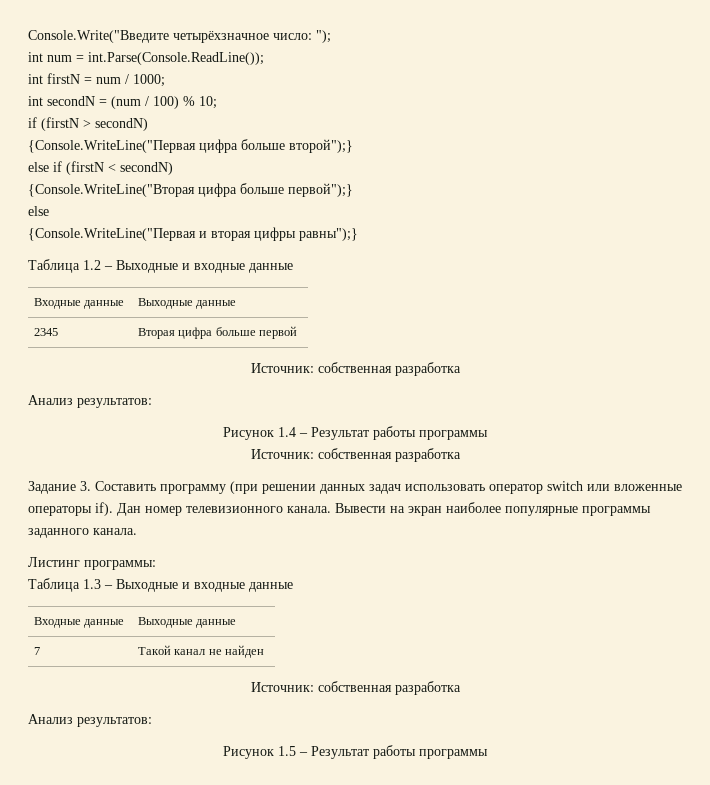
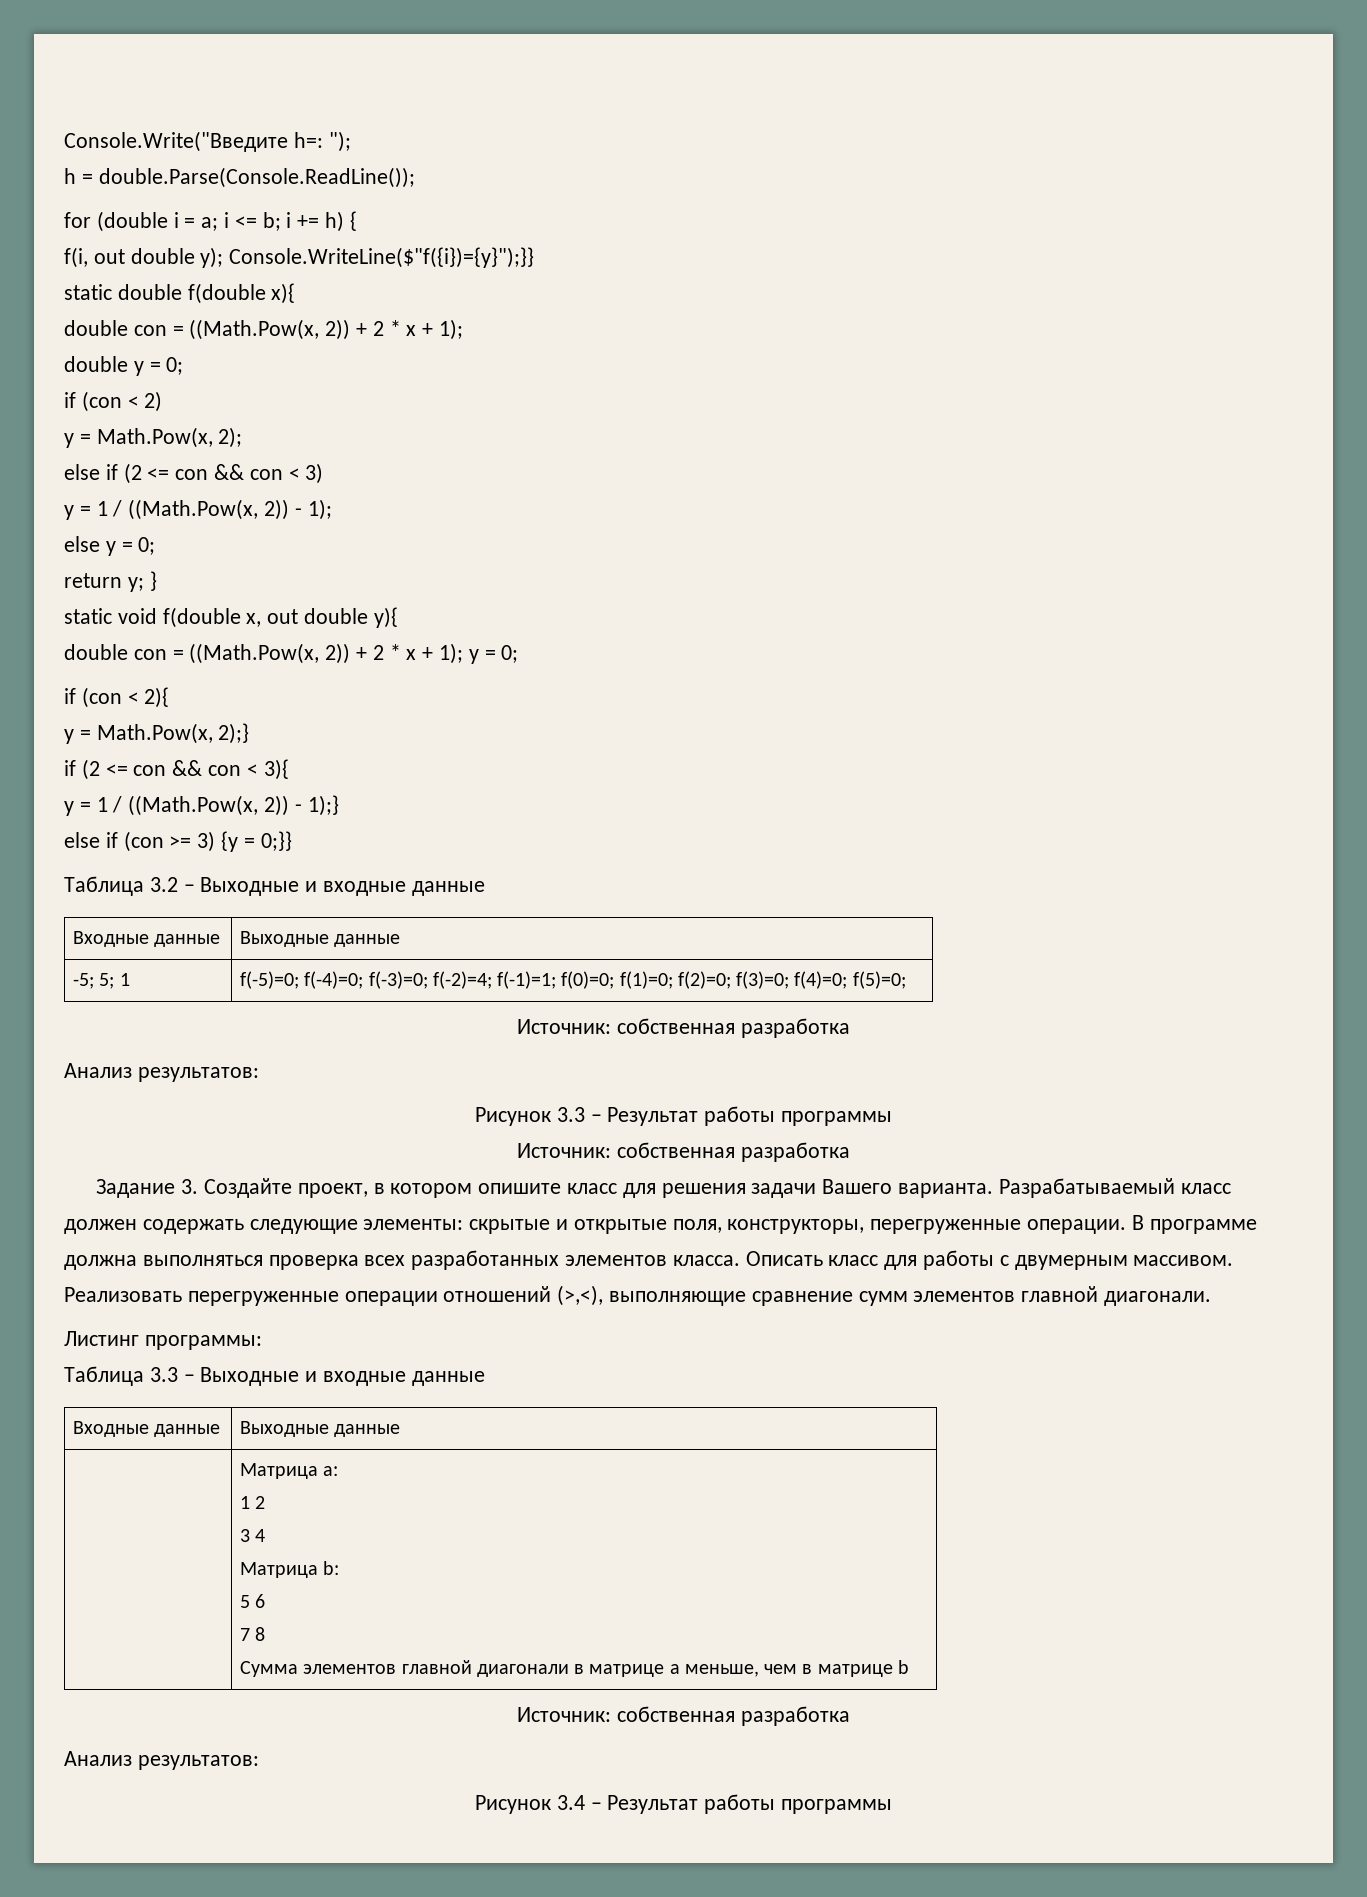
- Console.Write("Введите четырёхзначное число: ");
+ Console.Write("Введите h=: ");
- int num = int.Parse(Console.ReadLine());
- int firstN = num / 1000;
- int secondN = (num / 100) % 10;
- if (firstN > secondN)
- {Console.WriteLine("Первая цифра больше второй");}
- else if (firstN < secondN)
- {Console.WriteLine("Вторая цифра больше первой");}
- else
- {Console.WriteLine("Первая и вторая цифры равны");}
- Таблица 1.2 – Выходные и входные данные
+ h = double.Parse(Console.ReadLine());
+ for (double i = a; i <= b; i += h) {
+ f(i, out double y); Console.WriteLine($"f({i})={y}");}}
+ static double f(double x){
+ double con = ((Math.Pow(x, 2)) + 2 * x + 1);
+ double y = 0;
+ if (con < 2)
+ y = Math.Pow(x, 2);
+ else if (2 <= con && con < 3)
+ y = 1 / ((Math.Pow(x, 2)) - 1);
+ else y = 0;
+ return y; }
+ static void f(double x, out double y){
+ double con = ((Math.Pow(x, 2)) + 2 * x + 1); y = 0;
+ if (con < 2){
+ y = Math.Pow(x, 2);}
+ if (2 <= con && con < 3){
+ y = 1 / ((Math.Pow(x, 2)) - 1);}
+ else if (con >= 3) {y = 0;}}
+ Таблица 3.2 – Выходные и входные данные
  Входные данные | Выходные данные
- 2345 | Вторая цифра больше первой
+ -5; 5; 1 | f(-5)=0; f(-4)=0; f(-3)=0; f(-2)=4; f(-1)=1; f(0)=0; f(1)=0; f(2)=0; f(3)=0; f(4)=0; f(5)=0;
  Источник: собственная разработка
  Анализ результатов:
- Рисунок 1.4 – Результат работы программы
+ Рисунок 3.3 – Результат работы программы
- Задание 3. Составить программу (при решении данных задач использовать оператор switch или вложенные операторы if). Дан номер телевизионного канала. Вывести на экран наиболее популярные программы заданного канала.
+ Задание 3. Создайте проект, в котором опишите класс для решения задачи Вашего варианта. Разрабатываемый класс должен содержать следующие элементы: скрытые и открытые поля, конструкторы, перегруженные операции. В программе должна выполняться проверка всех разработанных элементов класса. Описать класс для работы с двумерным массивом. Реализовать перегруженные операции отношений (>,<), выполняющие сравнение сумм элементов главной диагонали.
- Таблица 1.3 – Выходные и входные данные
+ Таблица 3.3 – Выходные и входные данные
  Входные данные | Выходные данные
- 7 | Такой канал не найден
+ | Матрица a:
+ 1 2
+ 3 4
+ Матрица b:
+ 5 6
+ 7 8
+ Сумма элементов главной диагонали в матрице a меньше, чем в матрице b
  Источник: собственная разработка
  Анализ результатов:
- Рисунок 1.5 – Результат работы программы
+ Рисунок 3.4 – Результат работы программы

